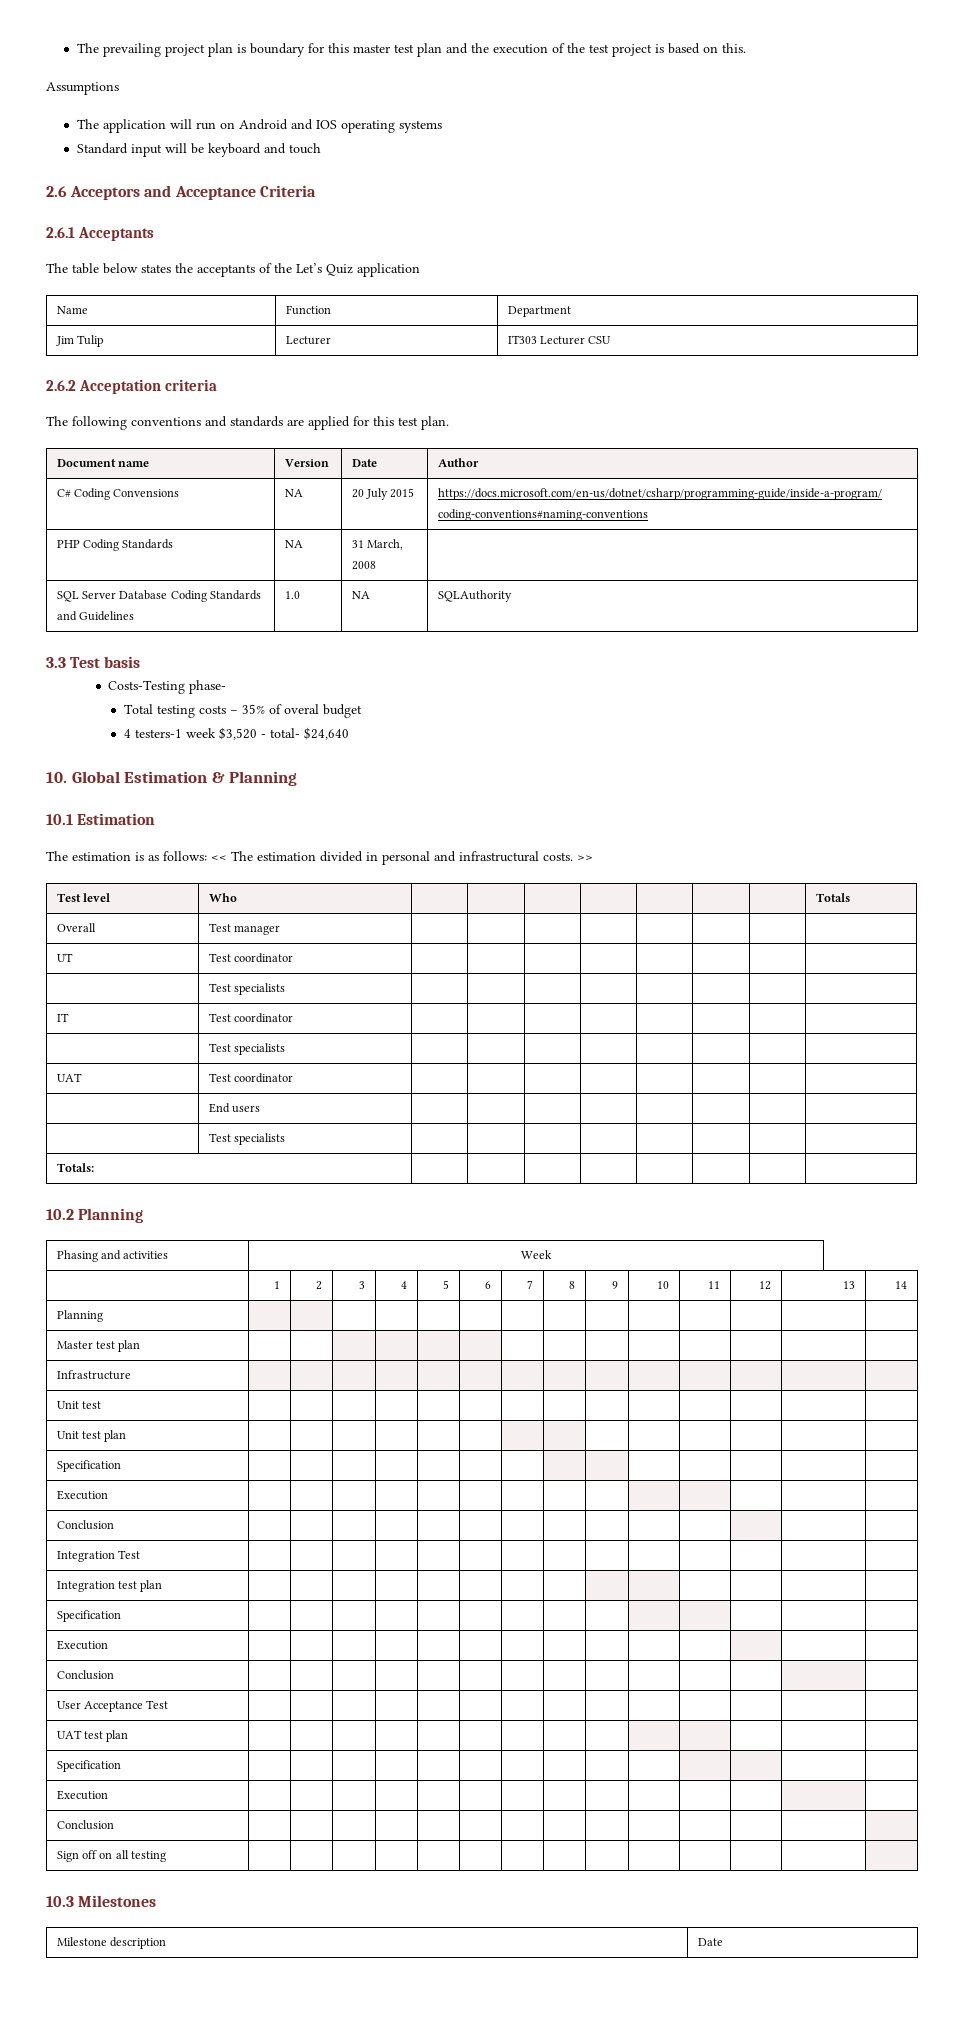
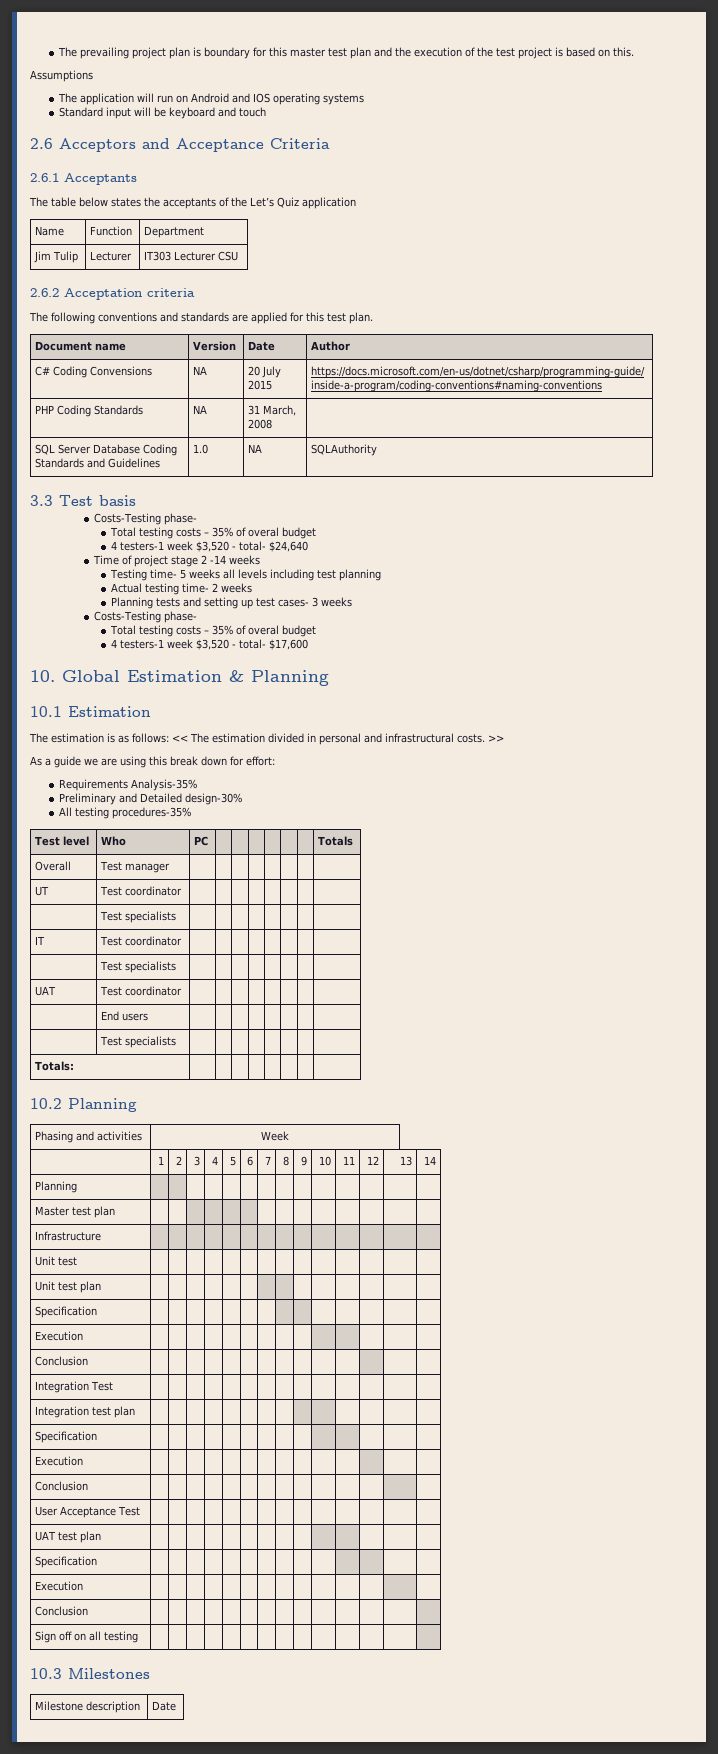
+ Time of project stage 2 -14 weeks
+ Testing time- 5 weeks all levels including test planning
+ Actual testing time- 2 weeks
+ Planning tests and setting up test cases- 3 weeks
+ Costs-Testing phase-
+ Total testing costs – 35% of overal budget
+ 4 testers-1 week $3,520 - total- $17,600
+ As a guide we are using this break down for effort:
+ Requirements Analysis-35%
+ Preliminary and Detailed design-30%
+ All testing procedures-35%
- Test level | Who | | | | | | | | Totals
+ Test level | Who | PC | | | | | | | Totals

